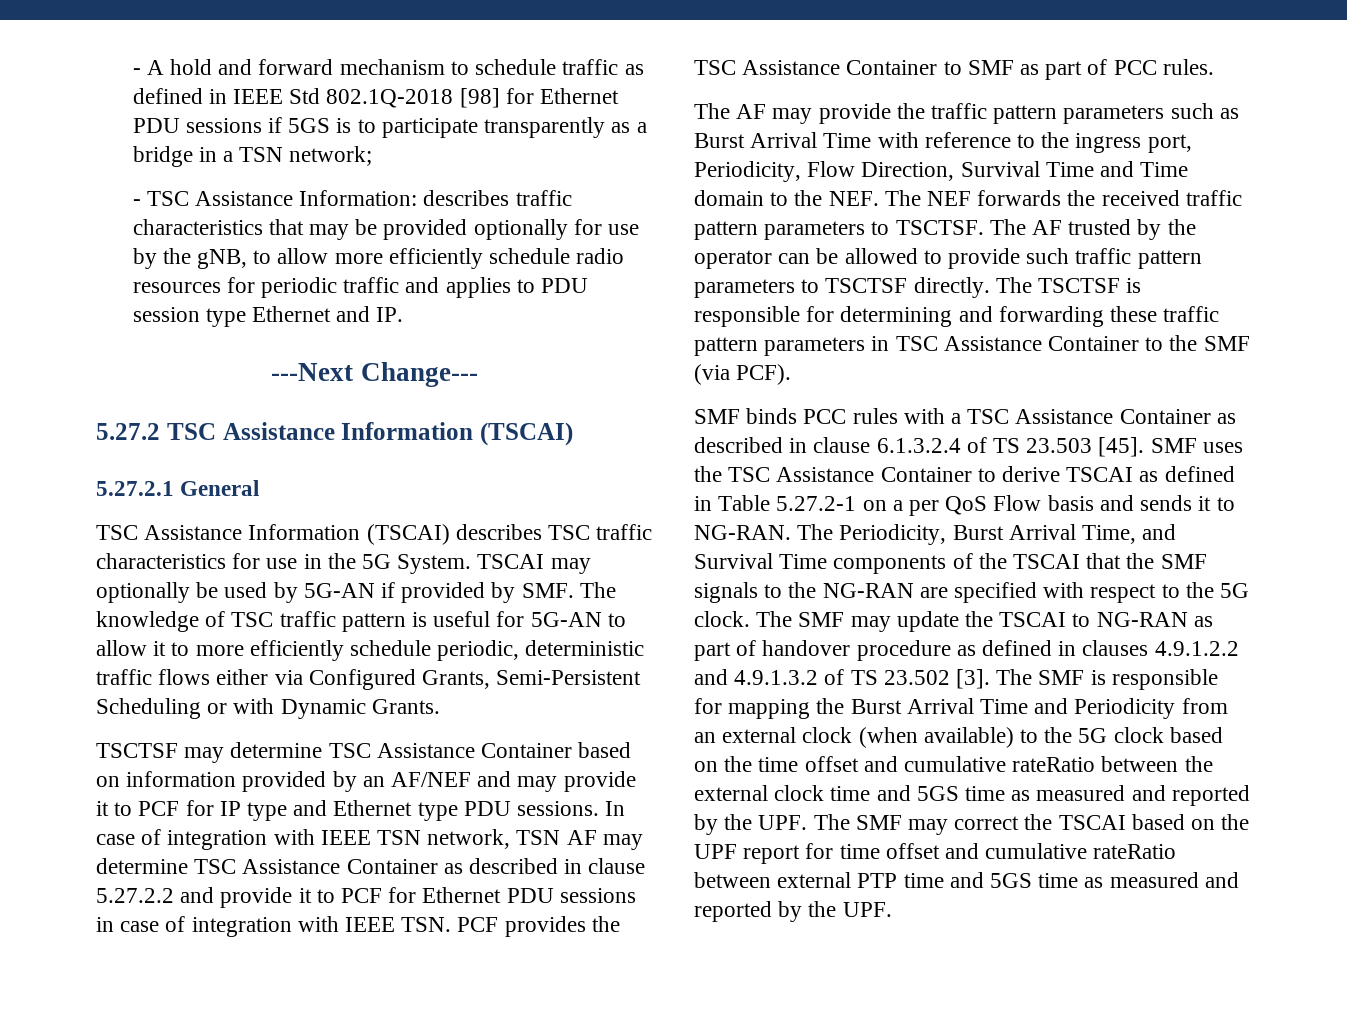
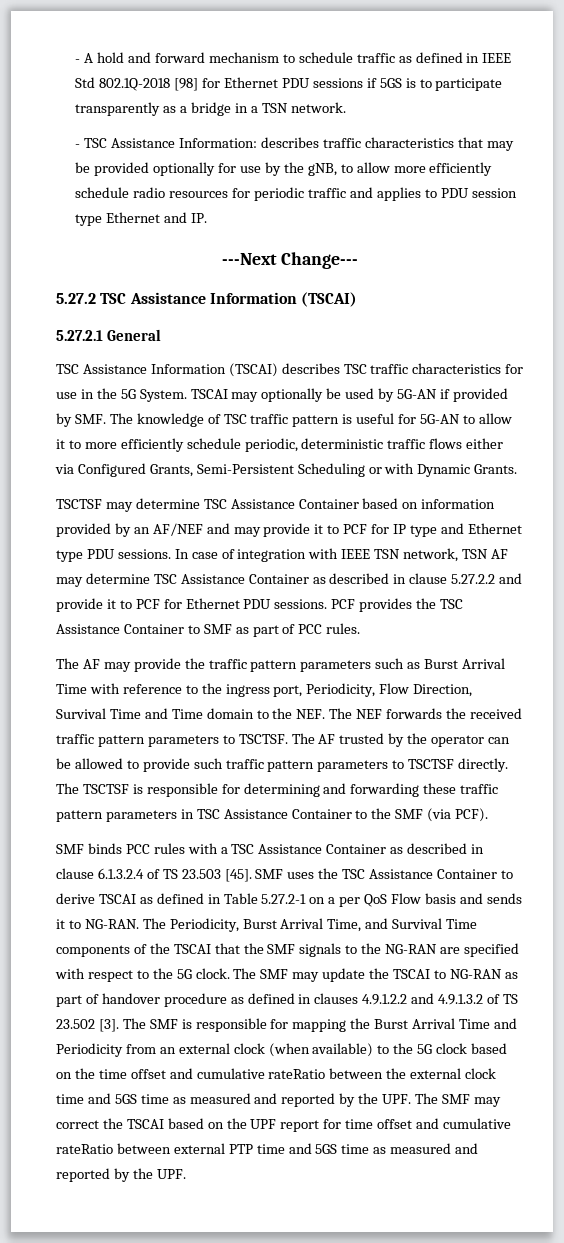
- - A hold and forward mechanism to schedule traffic as defined in IEEE Std 802.1Q-2018 [98] for Ethernet PDU sessions if 5GS is to participate transparently as a bridge in a TSN network;
+ - A hold and forward mechanism to schedule traffic as defined in IEEE Std 802.1Q-2018 [98] for Ethernet PDU sessions if 5GS is to participate transparently as a bridge in a TSN network.
- In case of integration with IEEE TSN network, TSN AF may determine TSC Assistance Container as described in clause 5.27.2.2 and provide it to PCF for Ethernet PDU sessions in case of integration with IEEE TSN. PCF provides the TSC Assistance Container to SMF as part of PCC rules.
+ In case of integration with IEEE TSN network, TSN AF may determine TSC Assistance Container as described in clause 5.27.2.2 and provide it to PCF for Ethernet PDU sessions. PCF provides the TSC Assistance Container to SMF as part of PCC rules.

